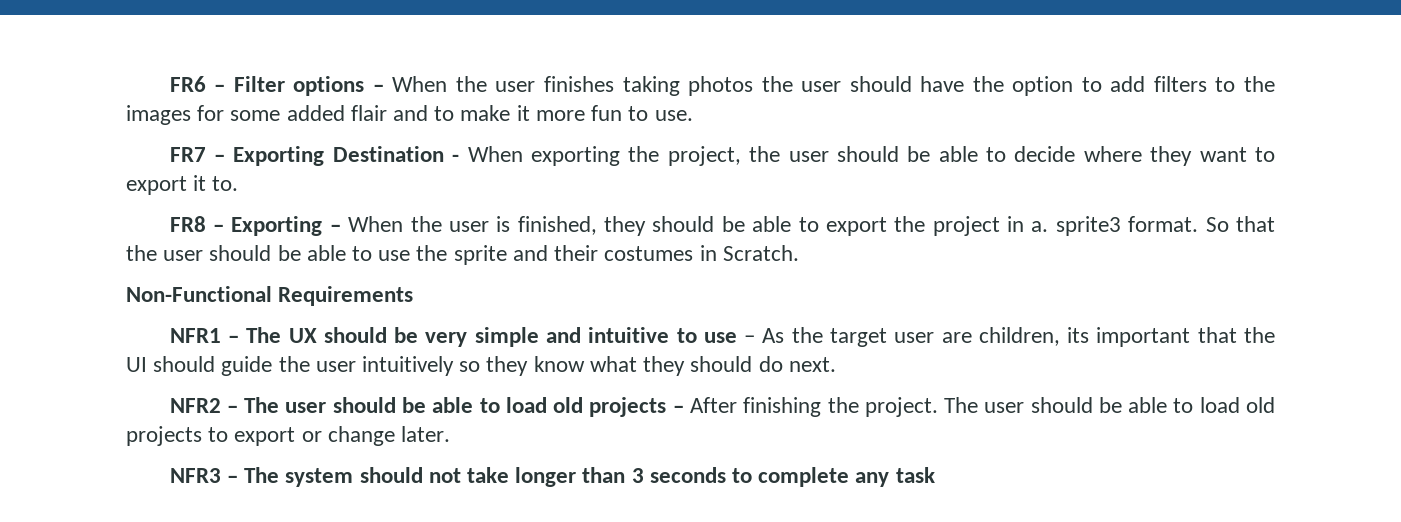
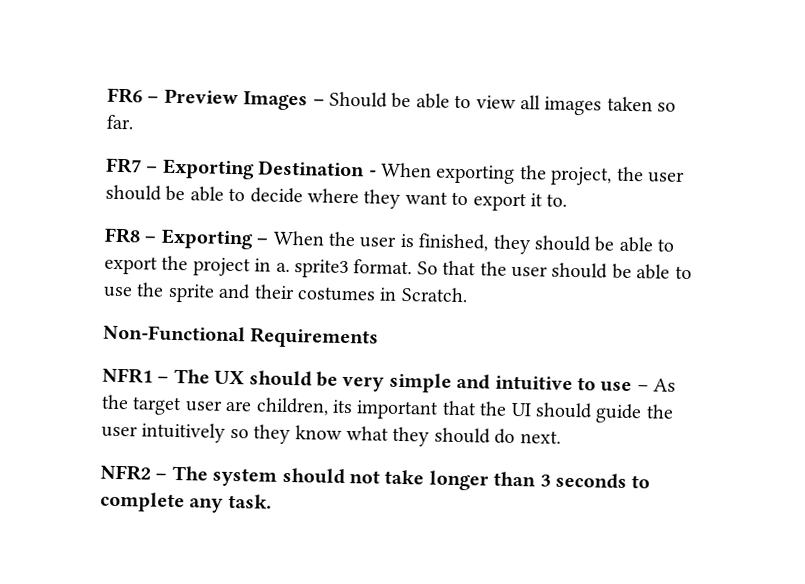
- FR6 – Filter options – When the user finishes taking photos the user should have the option to add filters to the images for some added flair and to make it more fun to use.
+ FR6 – Preview Images – Should be able to view all images taken so far.
- NFR2 – The user should be able to load old projects – After finishing the project. The user should be able to load old projects to export or change later.
- NFR3 – The system should not take longer than 3 seconds to complete any task
+ NFR2 – The system should not take longer than 3 seconds to complete any task.

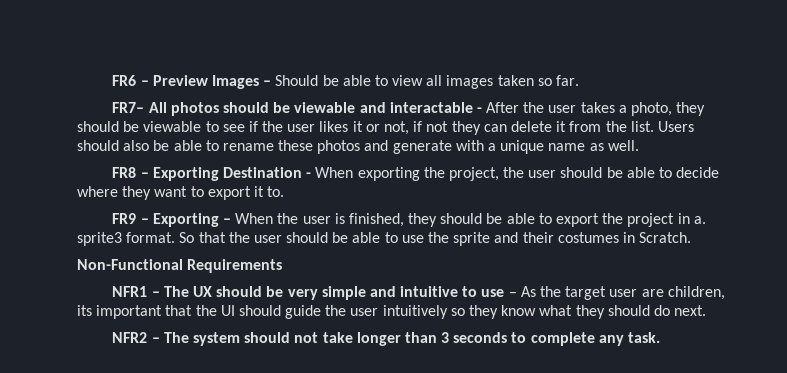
- FR7 – Exporting Destination - When exporting the project, the user should be able to decide where they want to export it to.
+ FR7– All photos should be viewable and interactable - After the user takes a photo, they should be viewable to see if the user likes it or not, if not they can delete it from the list. Users should also be able to rename these photos and generate with a unique name as well.
+ FR8 – Exporting Destination - When exporting the project, the user should be able to decide where they want to export it to.
- FR8 – Exporting – When the user is finished, they should be able to export the project in a. sprite3 format.
+ FR9 – Exporting – When the user is finished, they should be able to export the project in a. sprite3 format.

